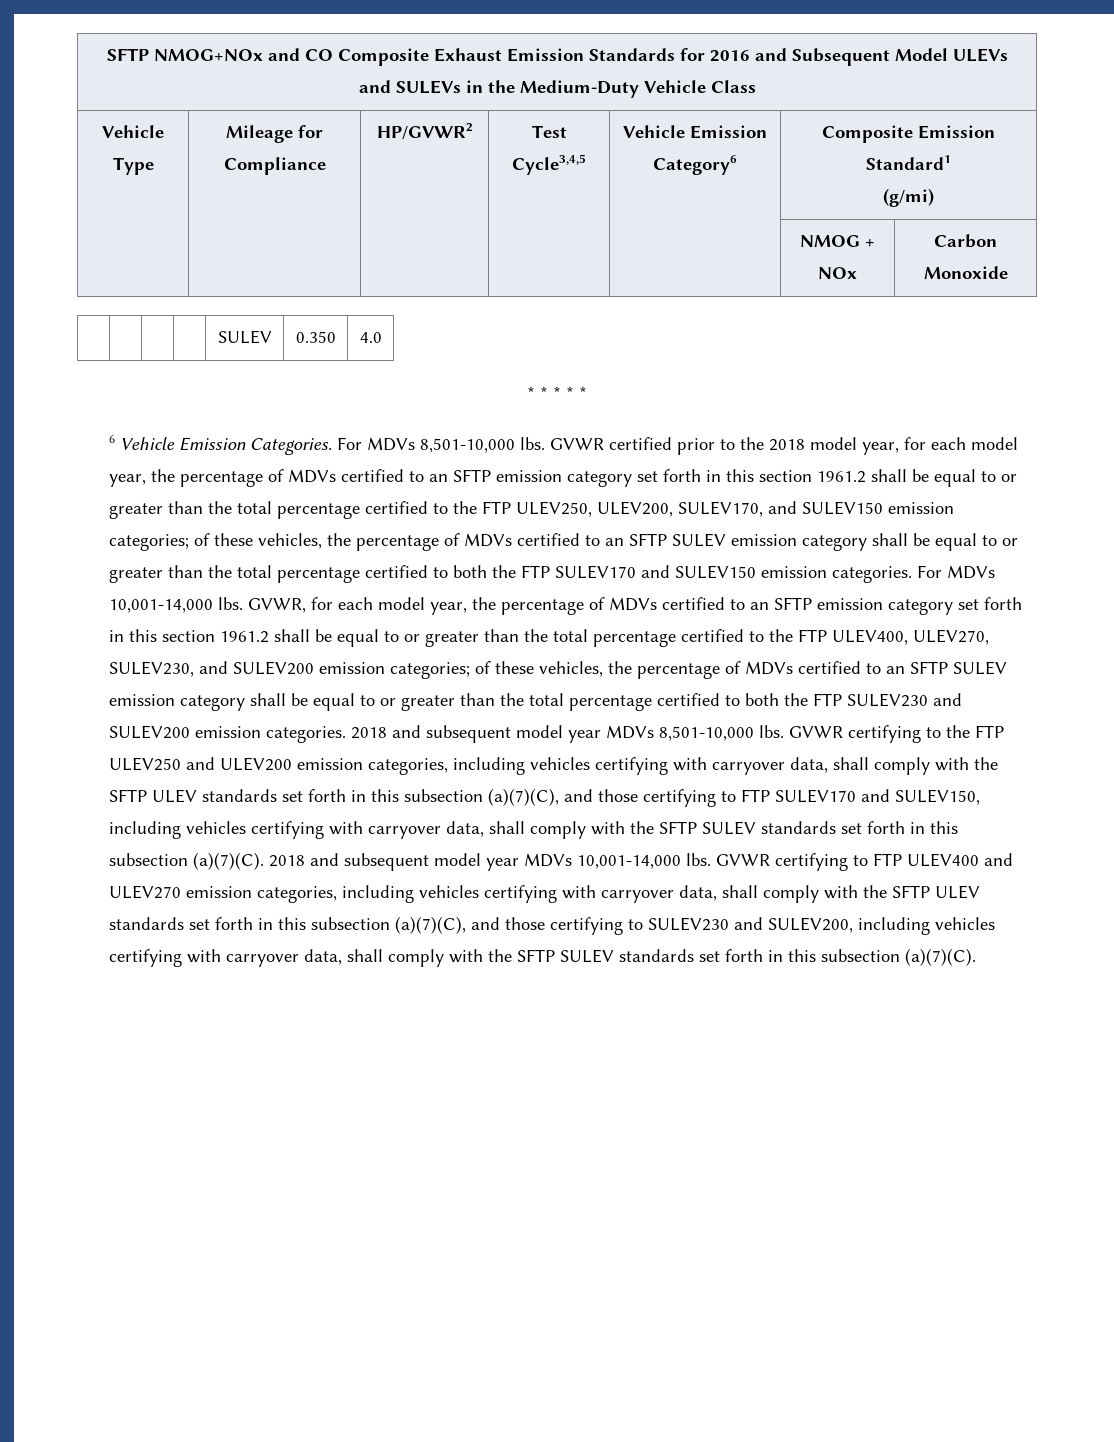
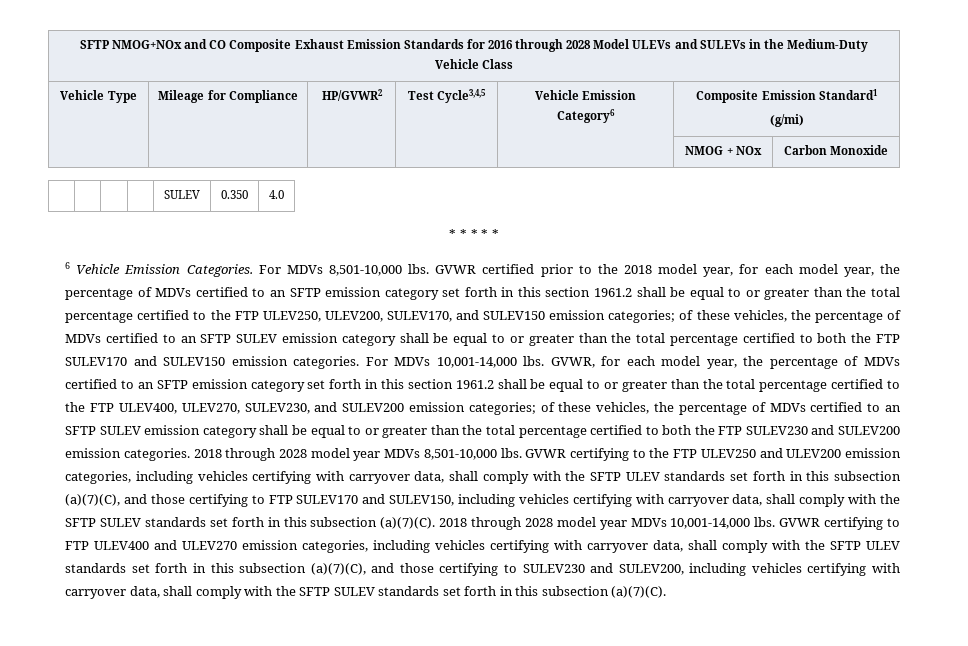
- SFTP NMOG+NOx and CO Composite Exhaust Emission Standards for 2016 and Subsequent Model ULEVs and SULEVs in the Medium-Duty Vehicle Class
+ SFTP NMOG+NOx and CO Composite Exhaust Emission Standards for 2016 through 2028 Model ULEVs and SULEVs in the Medium-Duty Vehicle Class
- 2018 and subsequent model year MDVs 8,501-10,000 lbs.
+ 2018 through 2028 model year MDVs 8,501-10,000 lbs.
- 2018 and subsequent model year MDVs 10,001-14,000 lbs.
+ 2018 through 2028 model year MDVs 10,001-14,000 lbs.

